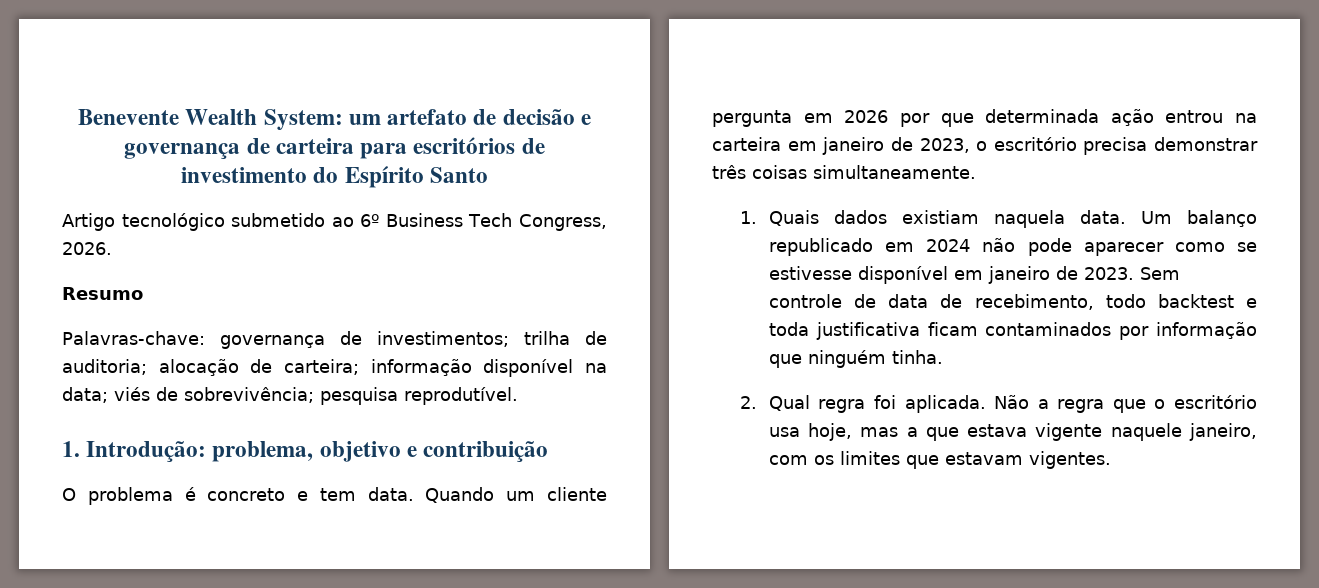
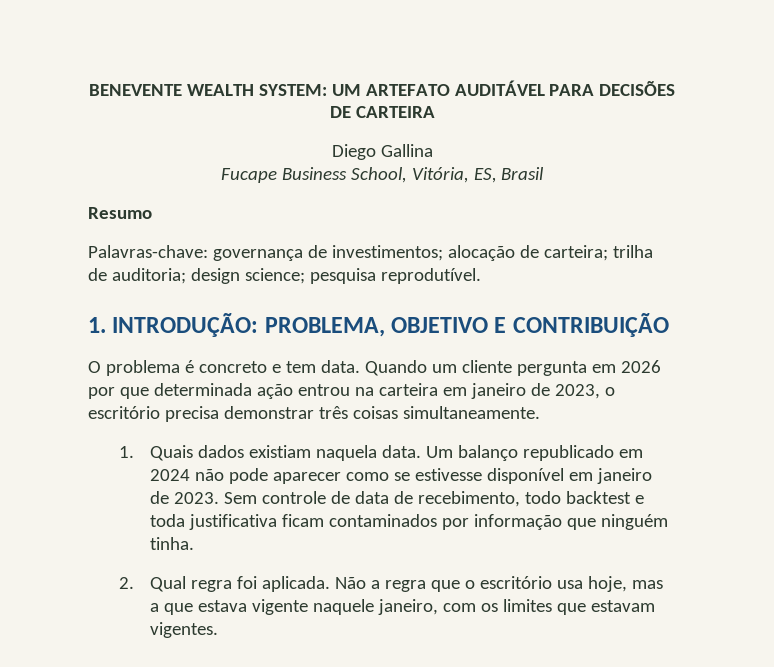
- Benevente Wealth System: um artefato de decisão e governança de carteira para escritórios de investimento do Espírito Santo
- Artigo tecnológico submetido ao 6º Business Tech Congress, 2026.
+ BENEVENTE WEALTH SYSTEM: UM ARTEFATO AUDITÁVEL PARA DECISÕES DE CARTEIRA
+ Diego Gallina
+ Fucape Business School, Vitória, ES, Brasil
- Palavras-chave: governança de investimentos; trilha de auditoria; alocação de carteira; informação disponível na data; viés de sobrevivência; pesquisa reprodutível.
- 1. Introdução: problema, objetivo e contribuição
+ Palavras-chave: governança de investimentos; alocação de carteira; trilha de auditoria; design science; pesquisa reprodutível.
+ 1. INTRODUÇÃO: PROBLEMA, OBJETIVO E CONTRIBUIÇÃO

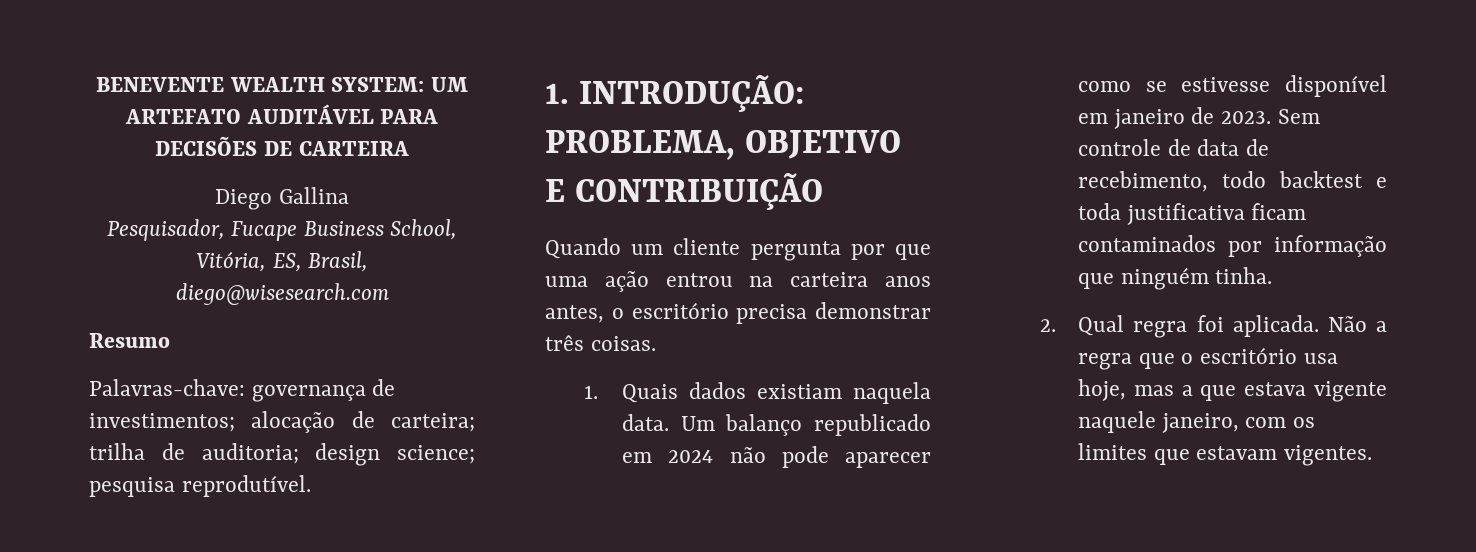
- Fucape Business School, Vitória, ES, Brasil
+ Pesquisador, Fucape Business School, Vitória, ES, Brasil, diego@wisesearch.com
- O problema é concreto e tem data. Quando um cliente pergunta em 2026 por que determinada ação entrou na carteira em janeiro de 2023, o escritório precisa demonstrar três coisas simultaneamente.
+ Quando um cliente pergunta por que uma ação entrou na carteira anos antes, o escritório precisa demonstrar três coisas.

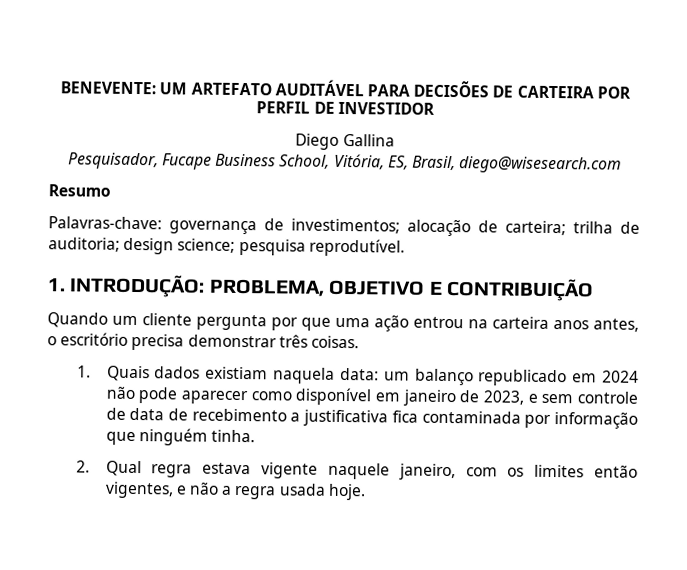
- BENEVENTE WEALTH SYSTEM: UM ARTEFATO AUDITÁVEL PARA DECISÕES DE CARTEIRA
+ BENEVENTE: UM ARTEFATO AUDITÁVEL PARA DECISÕES DE CARTEIRA POR PERFIL DE INVESTIDOR
- 1. Quais dados existiam naquela data. Um balanço republicado em 2024 não pode aparecer como se estivesse disponível em janeiro de 2023. Sem controle de data de recebimento, todo backtest e toda justificativa ficam contaminados por informação que ninguém tinha.
+ 1. Quais dados existiam naquela data: um balanço republicado em 2024 não pode aparecer como disponível em janeiro de 2023, e sem controle de data de recebimento a justificativa fica contaminada por informação que ninguém tinha.
- 2. Qual regra foi aplicada. Não a regra que o escritório usa hoje, mas a que estava vigente naquele janeiro, com os limites que estavam vigentes.
+ 2. Qual regra estava vigente naquele janeiro, com os limites então vigentes, e não a regra usada hoje.

